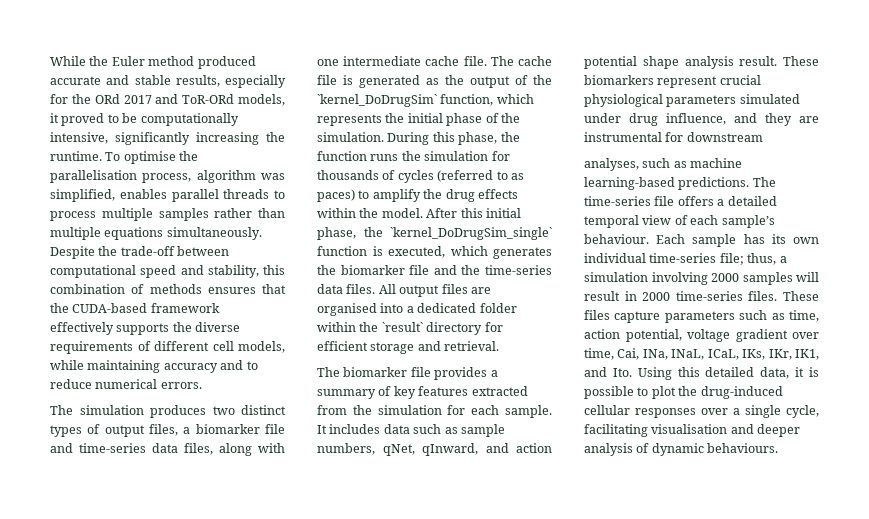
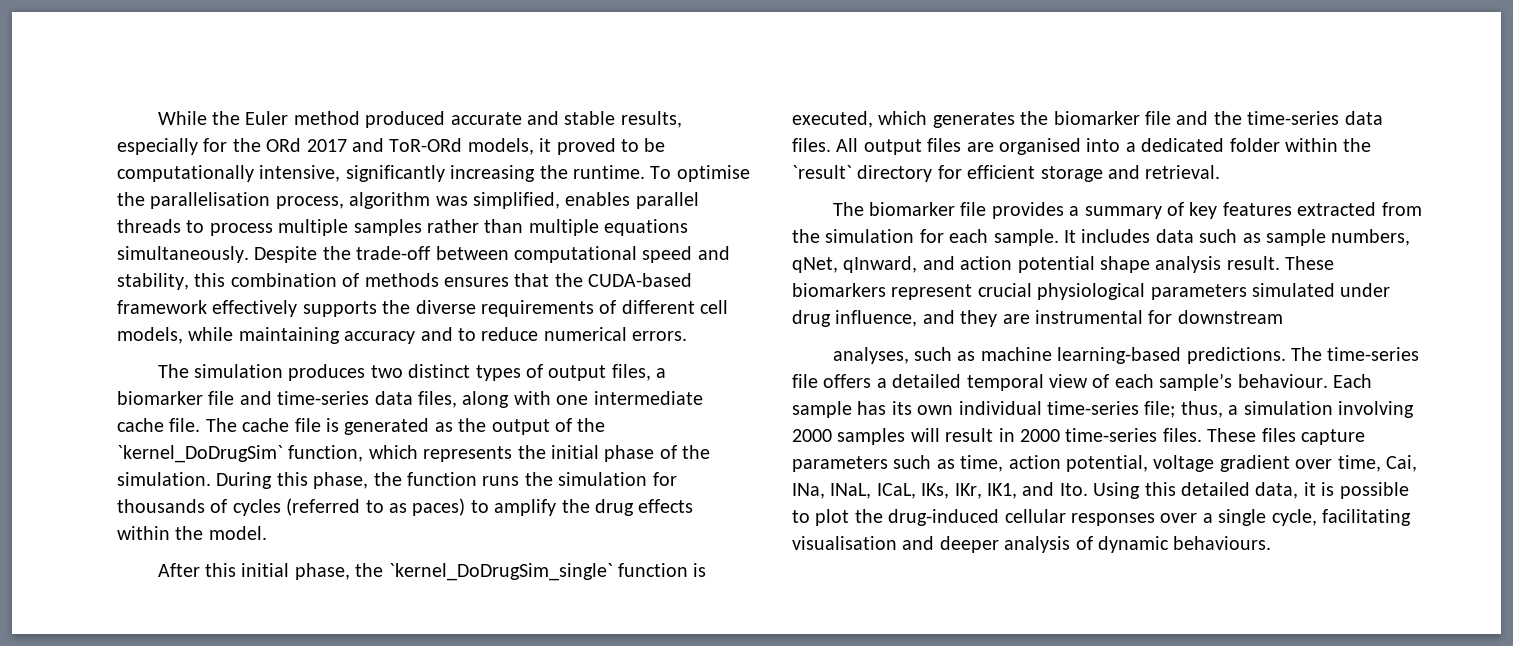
- During this phase, the function runs the simulation for thousands of cycles (referred to as paces) to amplify the drug effects within the model. After this initial phase, the `kernel_DoDrugSim_single` function is executed, which generates the biomarker file and the time-series data files.
+ During this phase, the function runs the simulation for thousands of cycles (referred to as paces) to amplify the drug effects within the model.
+ After this initial phase, the `kernel_DoDrugSim_single` function is executed, which generates the biomarker file and the time-series data files.

